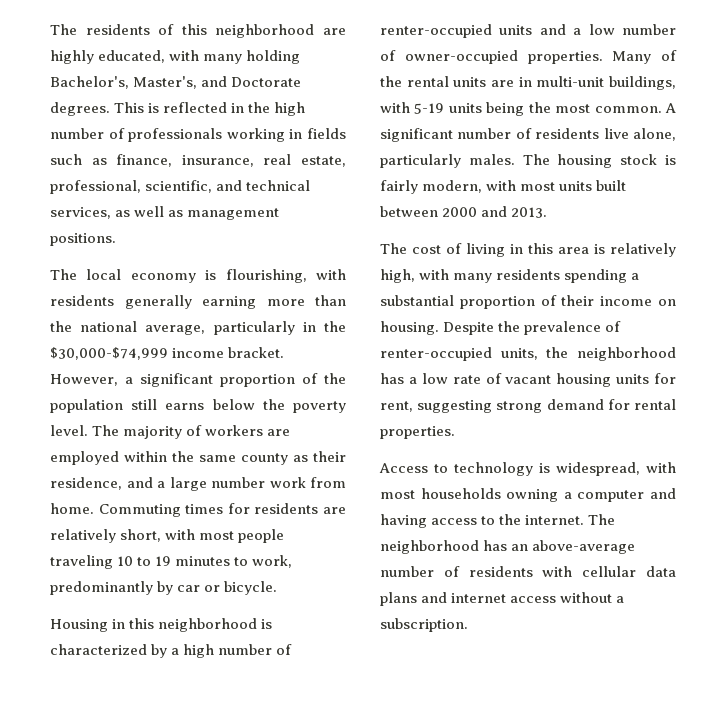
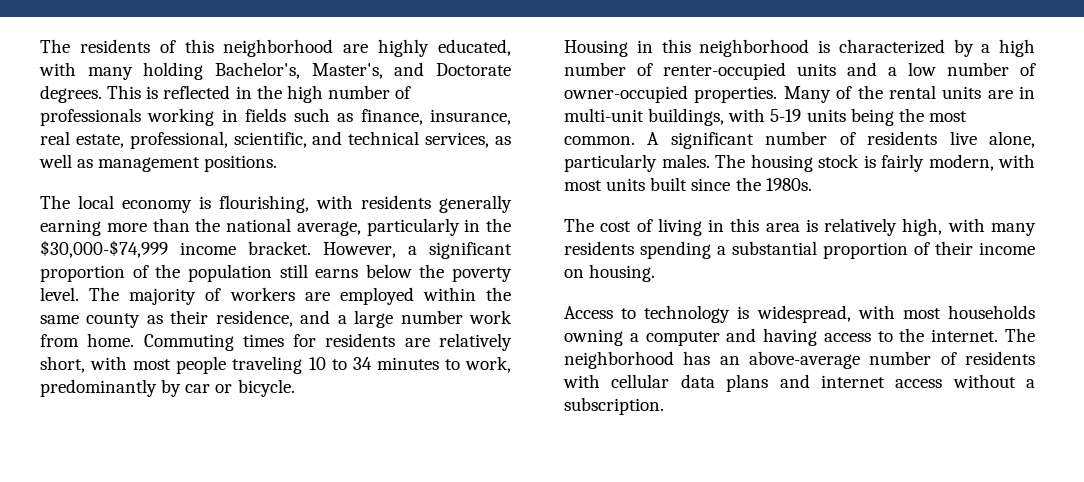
- Commuting times for residents are relatively short, with most people traveling 10 to 19 minutes to work, predominantly by car or bicycle.
+ Commuting times for residents are relatively short, with most people traveling 10 to 34 minutes to work, predominantly by car or bicycle.
- The housing stock is fairly modern, with most units built between 2000 and 2013.
+ The housing stock is fairly modern, with most units built since the 1980s.
- Despite the prevalence of renter-occupied units, the neighborhood has a low rate of vacant housing units for rent, suggesting strong demand for rental properties.

